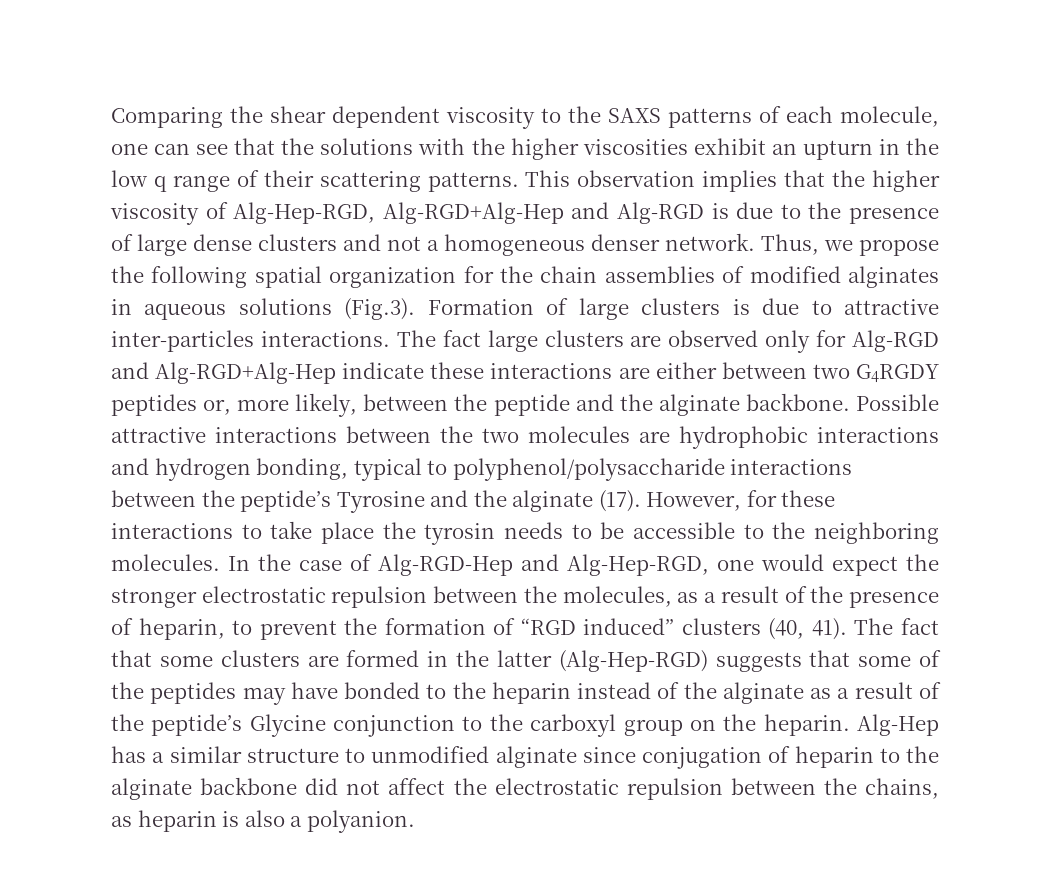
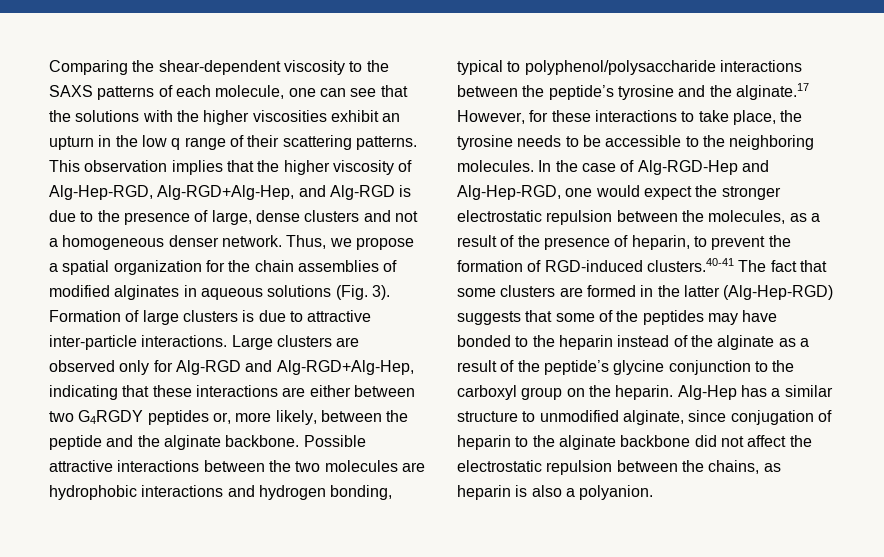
- Comparing the shear dependent viscosity to the SAXS patterns of each molecule, one can see that the solutions with the higher viscosities exhibit an upturn in the low q range of their scattering patterns.
+ Comparing the shear-dependent viscosity to the SAXS patterns of each molecule, one can see that the solutions with the higher viscosities exhibit an upturn in the low q range of their scattering patterns.
- This observation implies that the higher viscosity of Alg-Hep-RGD, Alg-RGD+Alg-Hep and Alg-RGD is due to the presence of large dense clusters and not a homogeneous denser network.
+ This observation implies that the higher viscosity of Alg-Hep-RGD, Alg-RGD+Alg-Hep, and Alg-RGD is due to the presence of large, dense clusters and not a homogeneous denser network.
- Thus, we propose the following spatial organization for the chain assemblies of modified alginates in aqueous solutions (Fig.3). Formation of large clusters is due to attractive inter-particles interactions. The fact large clusters are observed only for Alg-RGD and Alg-RGD+Alg-Hep indicate these interactions are either between two G4RGDY peptides or, more likely, between the peptide and the alginate backbone.
+ Thus, we propose a spatial organization for the chain assemblies of modified alginates in aqueous solutions (Fig. 3). Formation of large clusters is due to attractive inter-particle interactions. Large clusters are observed only for Alg-RGD and Alg-RGD+Alg-Hep, indicating that these interactions are either between two G4RGDY peptides or, more likely, between the peptide and the alginate backbone.
- Possible attractive interactions between the two molecules are hydrophobic interactions and hydrogen bonding, typical to polyphenol/polysaccharide interactions between the peptide’s Tyrosine and the alginate (17). However, for these interactions to take place the tyrosin needs to be accessible to the neighboring molecules.
+ Possible attractive interactions between the two molecules are hydrophobic interactions and hydrogen bonding, typical to polyphenol/polysaccharide interactions between the peptide’s tyrosine and the alginate.17 However, for these interactions to take place, the tyrosine needs to be accessible to the neighboring molecules.
- In the case of Alg-RGD-Hep and Alg-Hep-RGD, one would expect the stronger electrostatic repulsion between the molecules, as a result of the presence of heparin, to prevent the formation of “RGD induced” clusters (40, 41). The fact that some clusters are formed in the latter (Alg-Hep-RGD) suggests that some of the peptides may have bonded to the heparin instead of the alginate as a result of the peptide’s Glycine conjunction to the carboxyl group on the heparin.
+ In the case of Alg-RGD-Hep and Alg-Hep-RGD, one would expect the stronger electrostatic repulsion between the molecules, as a result of the presence of heparin, to prevent the formation of RGD-induced clusters.40-41 The fact that some clusters are formed in the latter (Alg-Hep-RGD) suggests that some of the peptides may have bonded to the heparin instead of the alginate as a result of the peptide’s glycine conjunction to the carboxyl group on the heparin.
- Alg-Hep has a similar structure to unmodified alginate since conjugation of heparin to the alginate backbone did not affect the electrostatic repulsion between the chains, as heparin is also a polyanion.
+ Alg-Hep has a similar structure to unmodified alginate, since conjugation of heparin to the alginate backbone did not affect the electrostatic repulsion between the chains, as heparin is also a polyanion.

